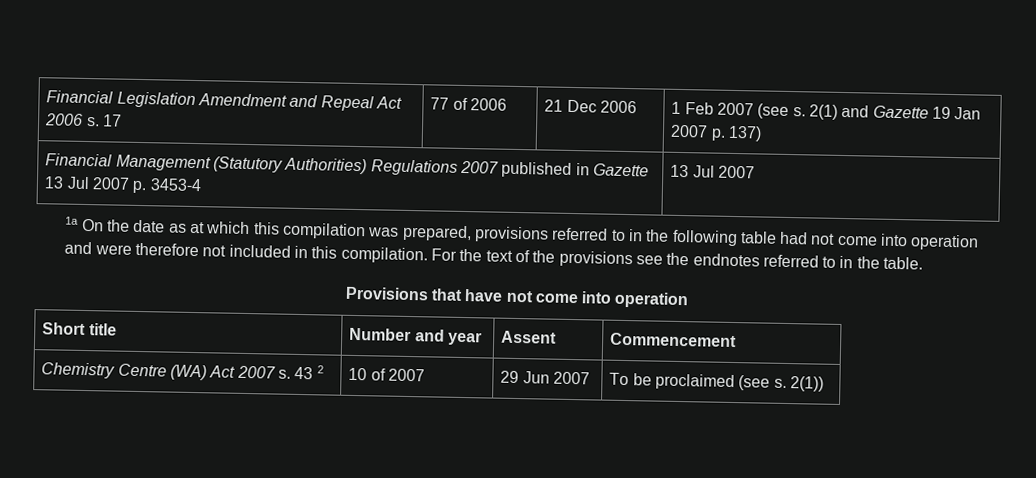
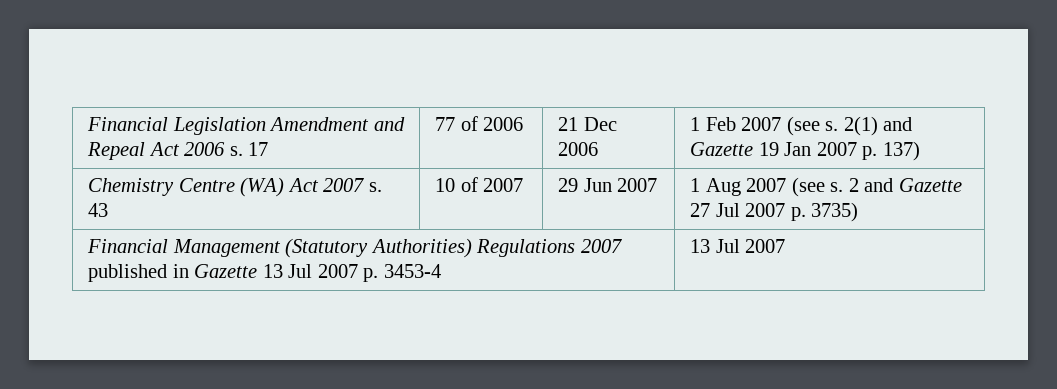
+ Chemistry Centre (WA) Act 2007 s. 43 | 10 of 2007 | 29 Jun 2007 | 1 Aug 2007 (see s. 2 and Gazette 27 Jul 2007 p. 3735)
- 1a On the date as at which this compilation was prepared, provisions referred to in the following table had not come into operation and were therefore not included in this compilation. For the text of the provisions see the endnotes referred to in the table.
- Provisions that have not come into operation
- Short title | Number and year | Assent | Commencement
- Chemistry Centre (WA) Act 2007 s. 43 2 | 10 of 2007 | 29 Jun 2007 | To be proclaimed (see s. 2(1))

